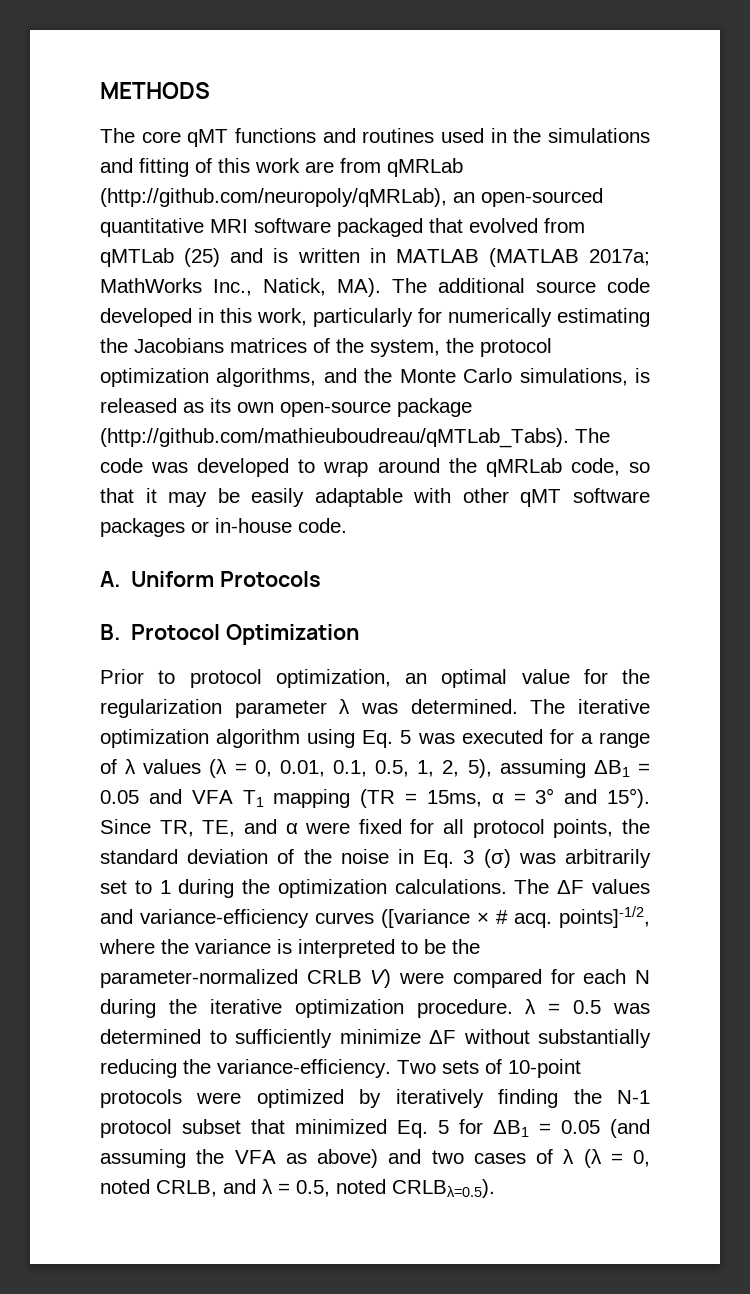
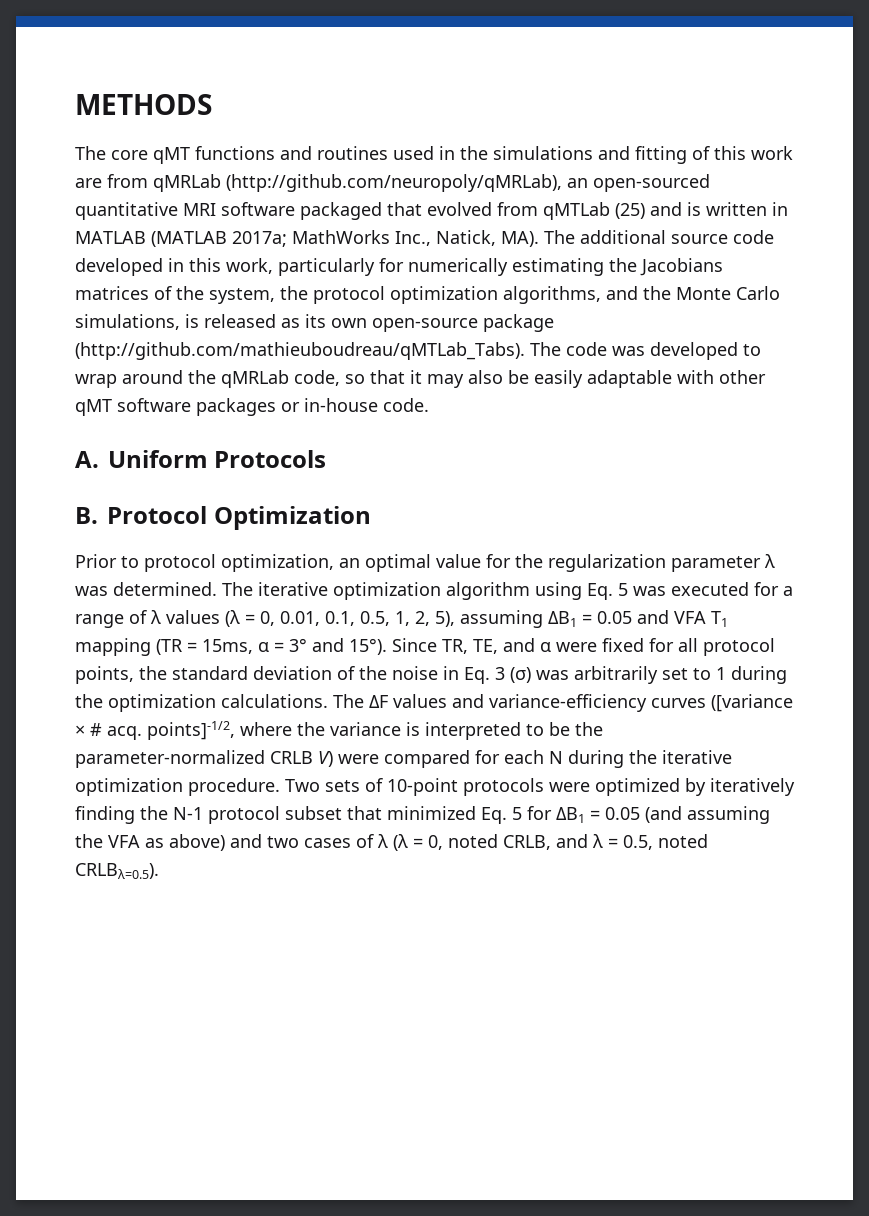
- MathWorks Inc., Natick, MA). The additional source code developed in this work, particularly for numerically estimating the Jacobians matrices of the system, the protocol optimization algorithms, and the Monte Carlo simulations, is released as its own open-source package (http://github.com/mathieuboudreau/qMTLab_Tabs). The code was developed to wrap around the qMRLab code, so that it may be easily adaptable with other qMT software packages or in-house code.
+ MathWorks Inc., Natick, MA). The additional source code developed in this work, particularly for numerically estimating the Jacobians matrices of the system, the protocol optimization algorithms, and the Monte Carlo simulations, is released as its own open-source package (http://github.com/mathieuboudreau/qMTLab_Tabs). The code was developed to wrap around the qMRLab code, so that it may also be easily adaptable with other qMT software packages or in-house code.
- The ΔF values and variance-efficiency curves ([variance × # acq. points]-1/2, where the variance is interpreted to be the parameter-normalized CRLB V) were compared for each N during the iterative optimization procedure. λ = 0.5 was determined to sufficiently minimize ΔF without substantially reducing the variance-efficiency.
+ The ΔF values and variance-efficiency curves ([variance × # acq. points]-1/2, where the variance is interpreted to be the parameter-normalized CRLB V) were compared for each N during the iterative optimization procedure.

